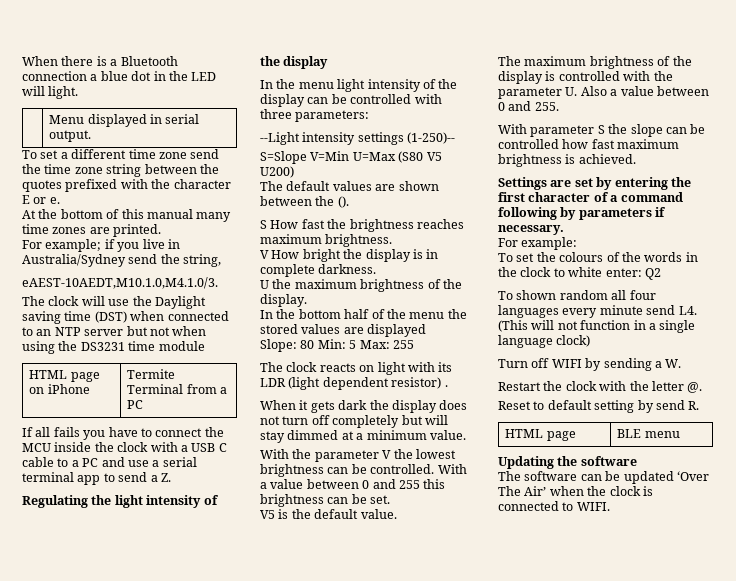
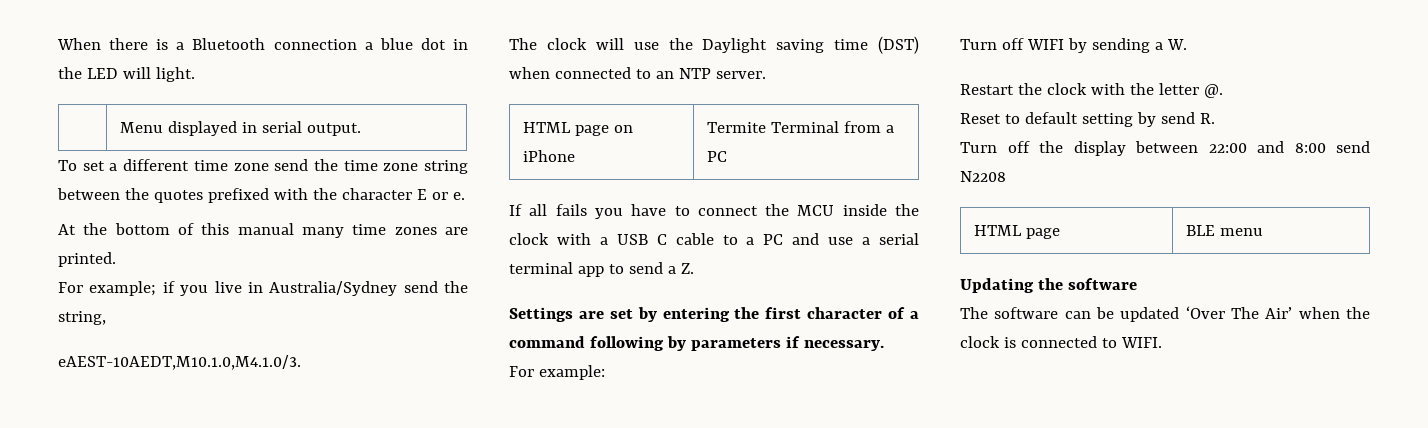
- The clock will use the Daylight saving time (DST) when connected to an NTP server but not when using the DS3231 time module
+ The clock will use the Daylight saving time (DST) when connected to an NTP server.
- Regulating the light intensity of the display
- In the menu light intensity of the display can be controlled with three parameters:
- --Light intensity settings (1-250)--
- S=Slope V=Min U=Max (S80 V5 U200)
- The default values are shown between the ().
- S How fast the brightness reaches maximum brightness.
- V How bright the display is in complete darkness.
- U the maximum brightness of the display.
- In the bottom half of the menu the stored values are displayed
- Slope: 80 Min: 5 Max: 255
- The clock reacts on light with its LDR (light dependent resistor) .
- When it gets dark the display does not turn off completely but will stay dimmed at a minimum value.
- With the parameter V the lowest brightness can be controlled. With a value between 0 and 255 this brightness can be set.
- V5 is the default value.
- The maximum brightness of the display is controlled with the parameter U. Also a value between 0 and 255.
- With parameter S the slope can be controlled how fast maximum brightness is achieved.
- To set the colours of the words in the clock to white enter: Q2
- To shown random all four languages every minute send L4. (This will not function in a single language clock)
+ Turn off the display between 22:00 and 8:00 send N2208

